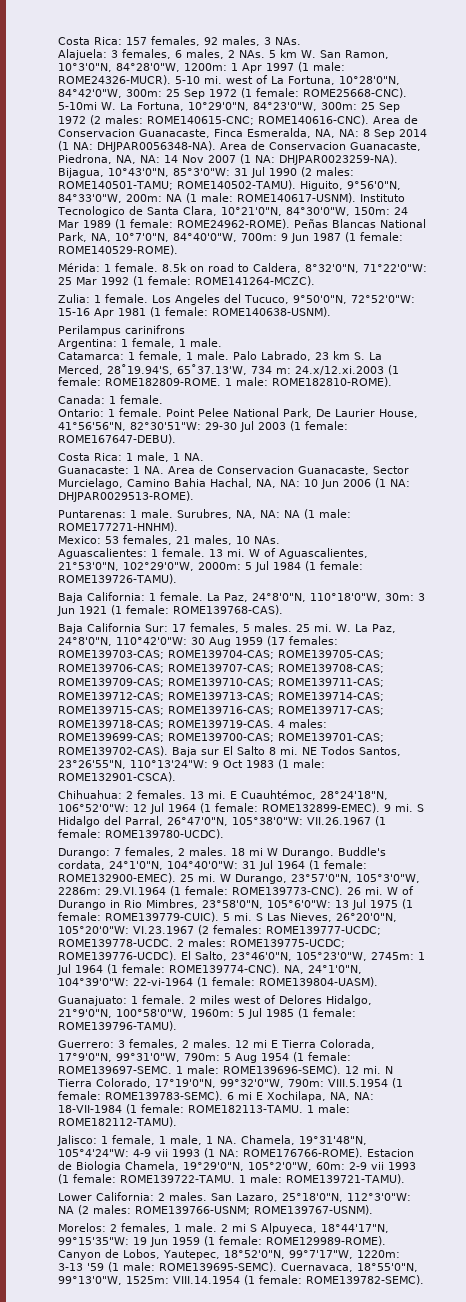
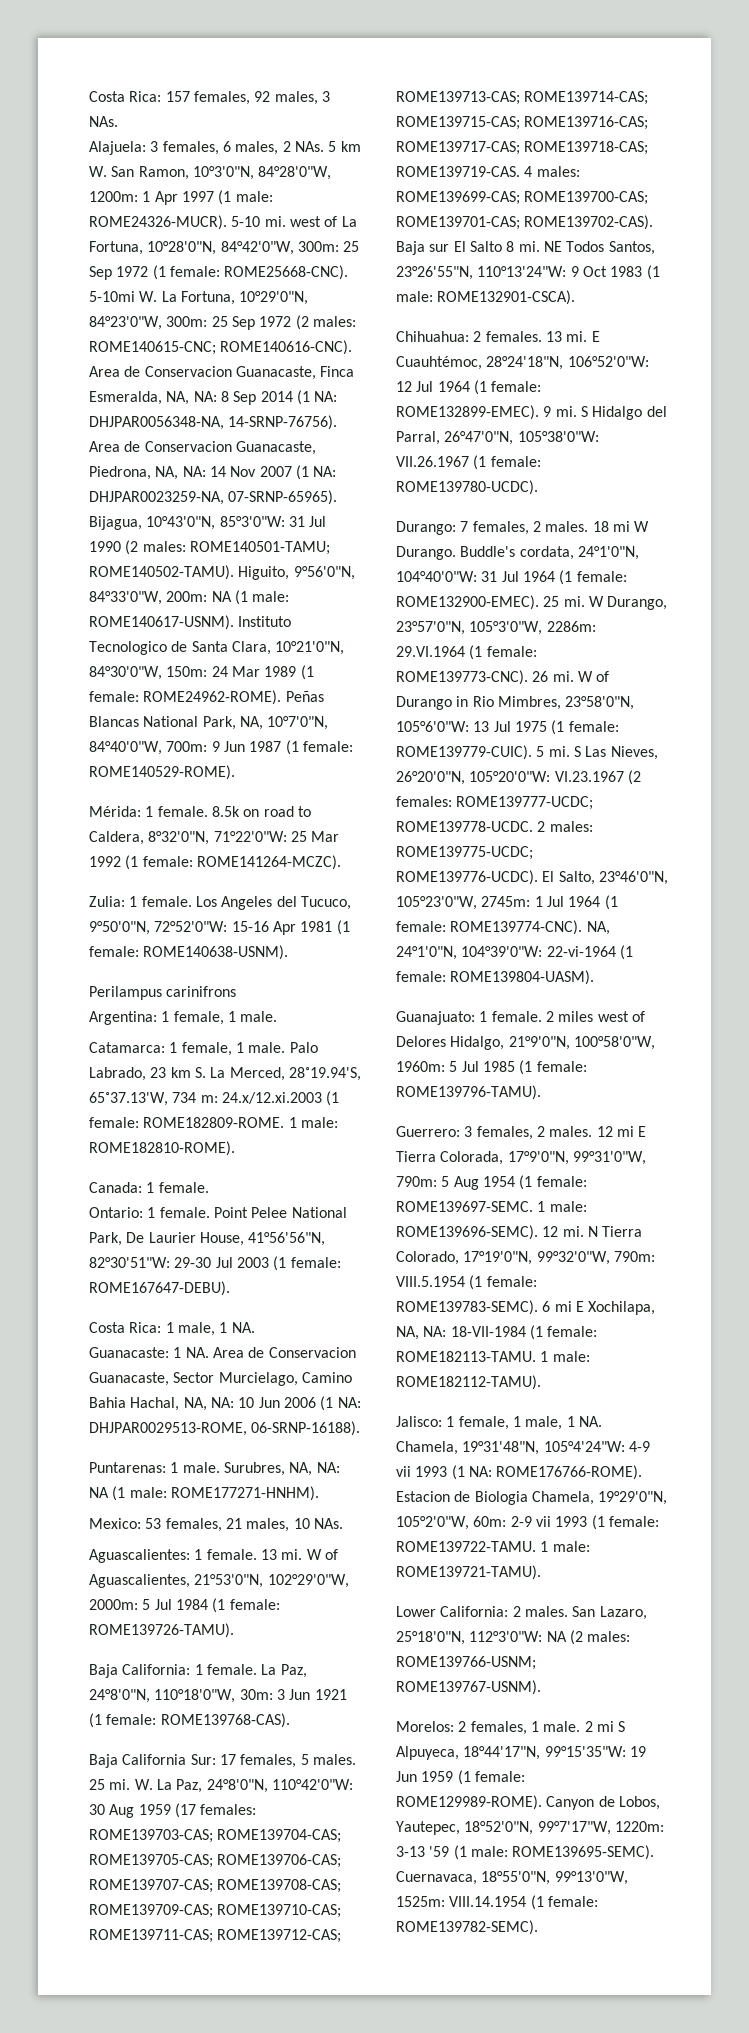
- Area de Conservacion Guanacaste, Finca Esmeralda, NA, NA: 8 Sep 2014 (1 NA: DHJPAR0056348-NA).
+ Area de Conservacion Guanacaste, Finca Esmeralda, NA, NA: 8 Sep 2014 (1 NA: DHJPAR0056348-NA, 14-SRNP-76756).
- Area de Conservacion Guanacaste, Piedrona, NA, NA: 14 Nov 2007 (1 NA: DHJPAR0023259-NA).
+ Area de Conservacion Guanacaste, Piedrona, NA, NA: 14 Nov 2007 (1 NA: DHJPAR0023259-NA, 07-SRNP-65965).
- Guanacaste: 1 NA. Area de Conservacion Guanacaste, Sector Murcielago, Camino Bahia Hachal, NA, NA: 10 Jun 2006 (1 NA: DHJPAR0029513-ROME).
+ Guanacaste: 1 NA. Area de Conservacion Guanacaste, Sector Murcielago, Camino Bahia Hachal, NA, NA: 10 Jun 2006 (1 NA: DHJPAR0029513-ROME, 06-SRNP-16188).

